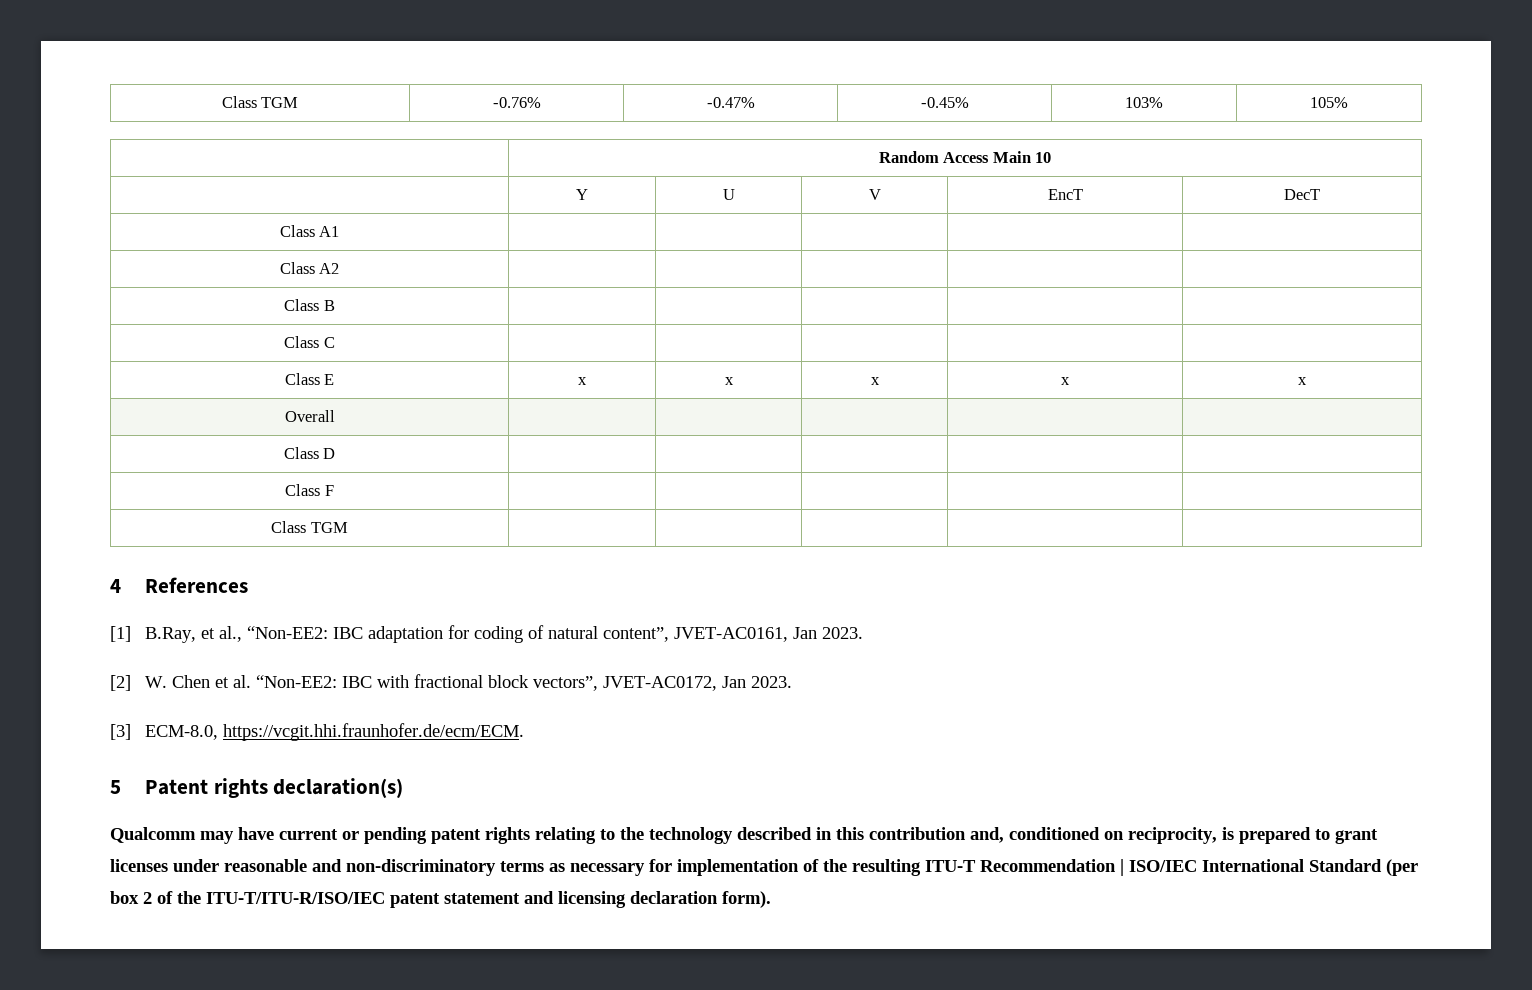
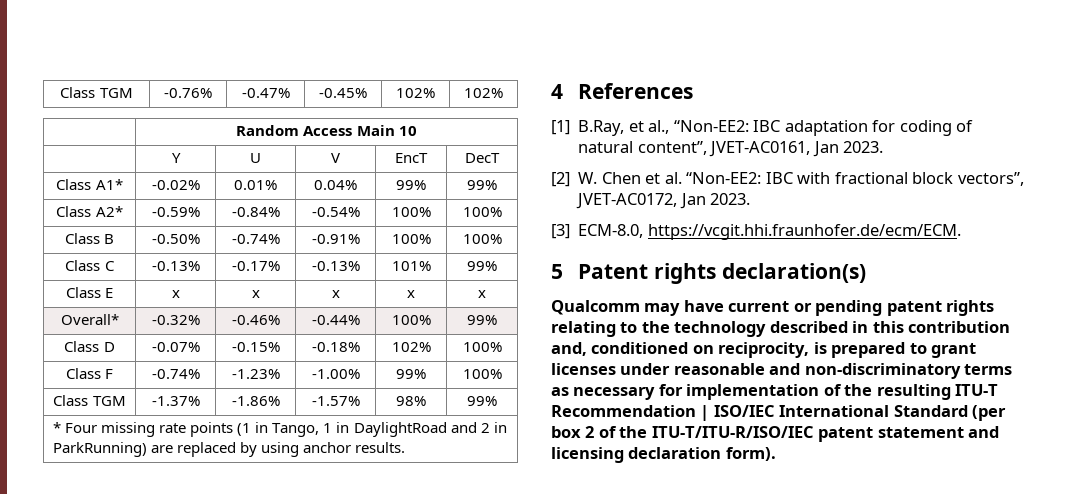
- Class TGM | -0.76% | -0.47% | -0.45% | 103% | 105%
+ Class TGM | -0.76% | -0.47% | -0.45% | 102% | 102%
- Class A1 | | | | |
- Class A2 | | | | |
- Class B | | | | |
- Class C | | | | |
+ Class A1* | -0.02% | 0.01% | 0.04% | 99% | 99%
+ Class A2* | -0.59% | -0.84% | -0.54% | 100% | 100%
+ Class B | -0.50% | -0.74% | -0.91% | 100% | 100%
+ Class C | -0.13% | -0.17% | -0.13% | 101% | 99%
- Overall | | | | |
- Class D | | | | |
- Class F | | | | |
- Class TGM | | | | |
+ Overall* | -0.32% | -0.46% | -0.44% | 100% | 99%
+ Class D | -0.07% | -0.15% | -0.18% | 102% | 100%
+ Class F | -0.74% | -1.23% | -1.00% | 99% | 100%
+ Class TGM | -1.37% | -1.86% | -1.57% | 98% | 99%
+ * Four missing rate points (1 in Tango, 1 in DaylightRoad and 2 in ParkRunning) are replaced by using anchor results.

